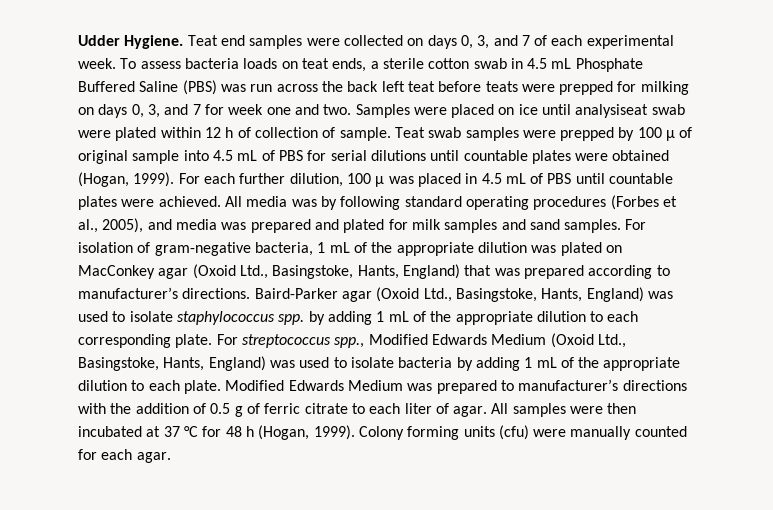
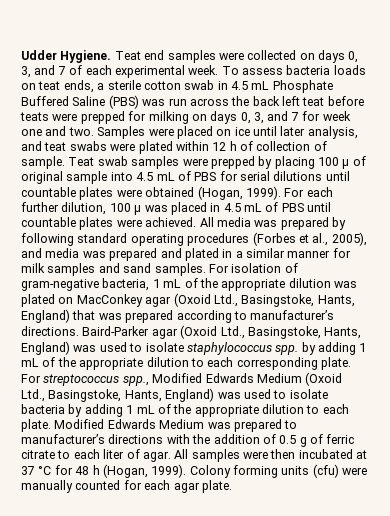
- Samples were placed on ice until analysiseat swab were plated within 12 h of collection of sample.
+ Samples were placed on ice until later analysis, and teat swabs were plated within 12 h of collection of sample.
- Teat swab samples were prepped by 100 µ of original sample into 4.5 mL of PBS for serial dilutions until countable plates were obtained (Hogan, 1999).
+ Teat swab samples were prepped by placing 100 µ of original sample into 4.5 mL of PBS for serial dilutions until countable plates were obtained (Hogan, 1999).
- All media was by following standard operating procedures (Forbes et al., 2005), and media was prepared and plated for milk samples and sand samples.
+ All media was prepared by following standard operating procedures (Forbes et al., 2005), and media was prepared and plated in a similar manner for milk samples and sand samples.
- Colony forming units (cfu) were manually counted for each agar.
+ Colony forming units (cfu) were manually counted for each agar plate.

